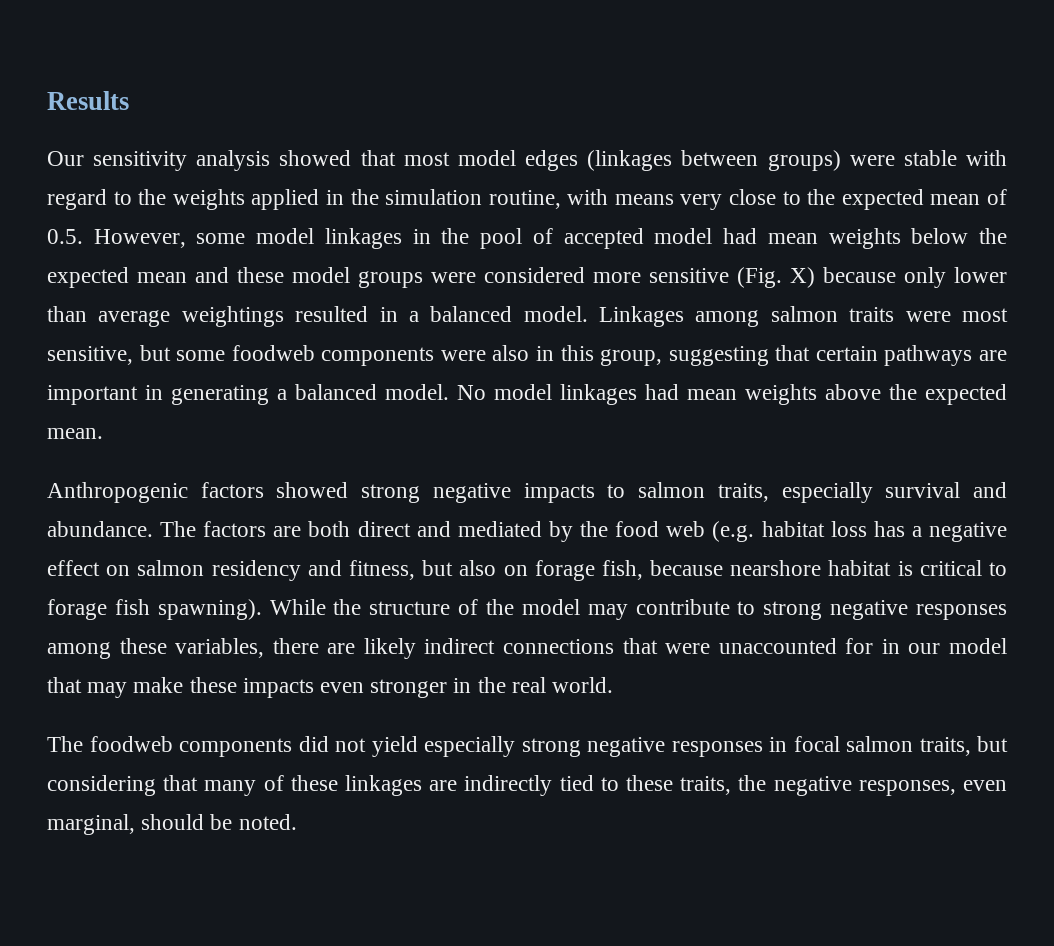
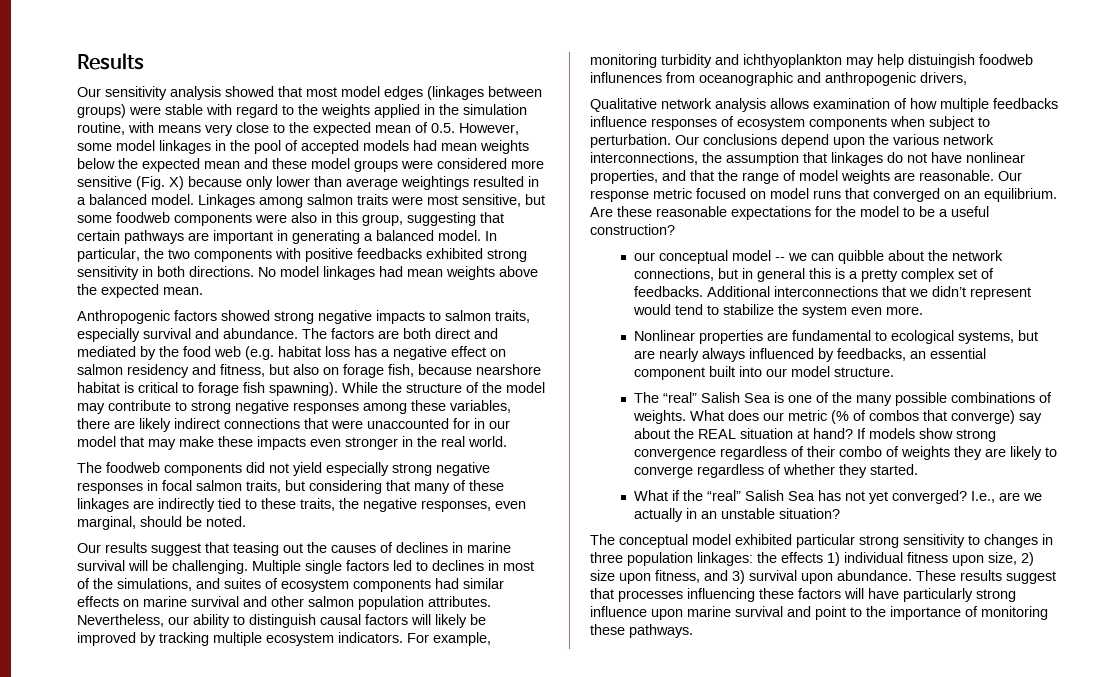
- Our sensitivity analysis showed that most model edges (linkages between groups) were stable with regard to the weights applied in the simulation routine, with means very close to the expected mean of 0.5. However, some model linkages in the pool of accepted model had mean weights below the expected mean and these model groups were considered more sensitive (Fig. X) because only lower than average weightings resulted in a balanced model.
+ Our sensitivity analysis showed that most model edges (linkages between groups) were stable with regard to the weights applied in the simulation routine, with means very close to the expected mean of 0.5. However, some model linkages in the pool of accepted models had mean weights below the expected mean and these model groups were considered more sensitive (Fig. X) because only lower than average weightings resulted in a balanced model.
+ In particular, the two components with positive feedbacks exhibited strong sensitivity in both directions.
+ Our results suggest that teasing out the causes of declines in marine survival will be challenging. Multiple single factors led to declines in most of the simulations, and suites of ecosystem components had similar effects on marine survival and other salmon population attributes. Nevertheless, our ability to distinguish causal factors will likely be improved by tracking multiple ecosystem indicators. For example, monitoring turbidity and ichthyoplankton may help distuingish foodweb influnences from oceanographic and anthropogenic drivers,
+ Qualitative network analysis allows examination of how multiple feedbacks influence responses of ecosystem components when subject to perturbation. Our conclusions depend upon the various network interconnections, the assumption that linkages do not have nonlinear properties, and that the range of model weights are reasonable. Our response metric focused on model runs that converged on an equilibrium. Are these reasonable expectations for the model to be a useful construction?
+ our conceptual model -- we can quibble about the network connections, but in general this is a pretty complex set of feedbacks. Additional interconnections that we didn’t represent would tend to stabilize the system even more.
+ Nonlinear properties are fundamental to ecological systems, but are nearly always influenced by feedbacks, an essential component built into our model structure.
+ The “real” Salish Sea is one of the many possible combinations of weights. What does our metric (% of combos that converge) say about the REAL situation at hand? If models show strong convergence regardless of their combo of weights they are likely to converge regardless of whether they started.
+ What if the “real” Salish Sea has not yet converged? I.e., are we actually in an unstable situation?
+ The conceptual model exhibited particular strong sensitivity to changes in three population linkages: the effects 1) individual fitness upon size, 2) size upon fitness, and 3) survival upon abundance. These results suggest that processes influencing these factors will have particularly strong influence upon marine survival and point to the importance of monitoring these pathways.

